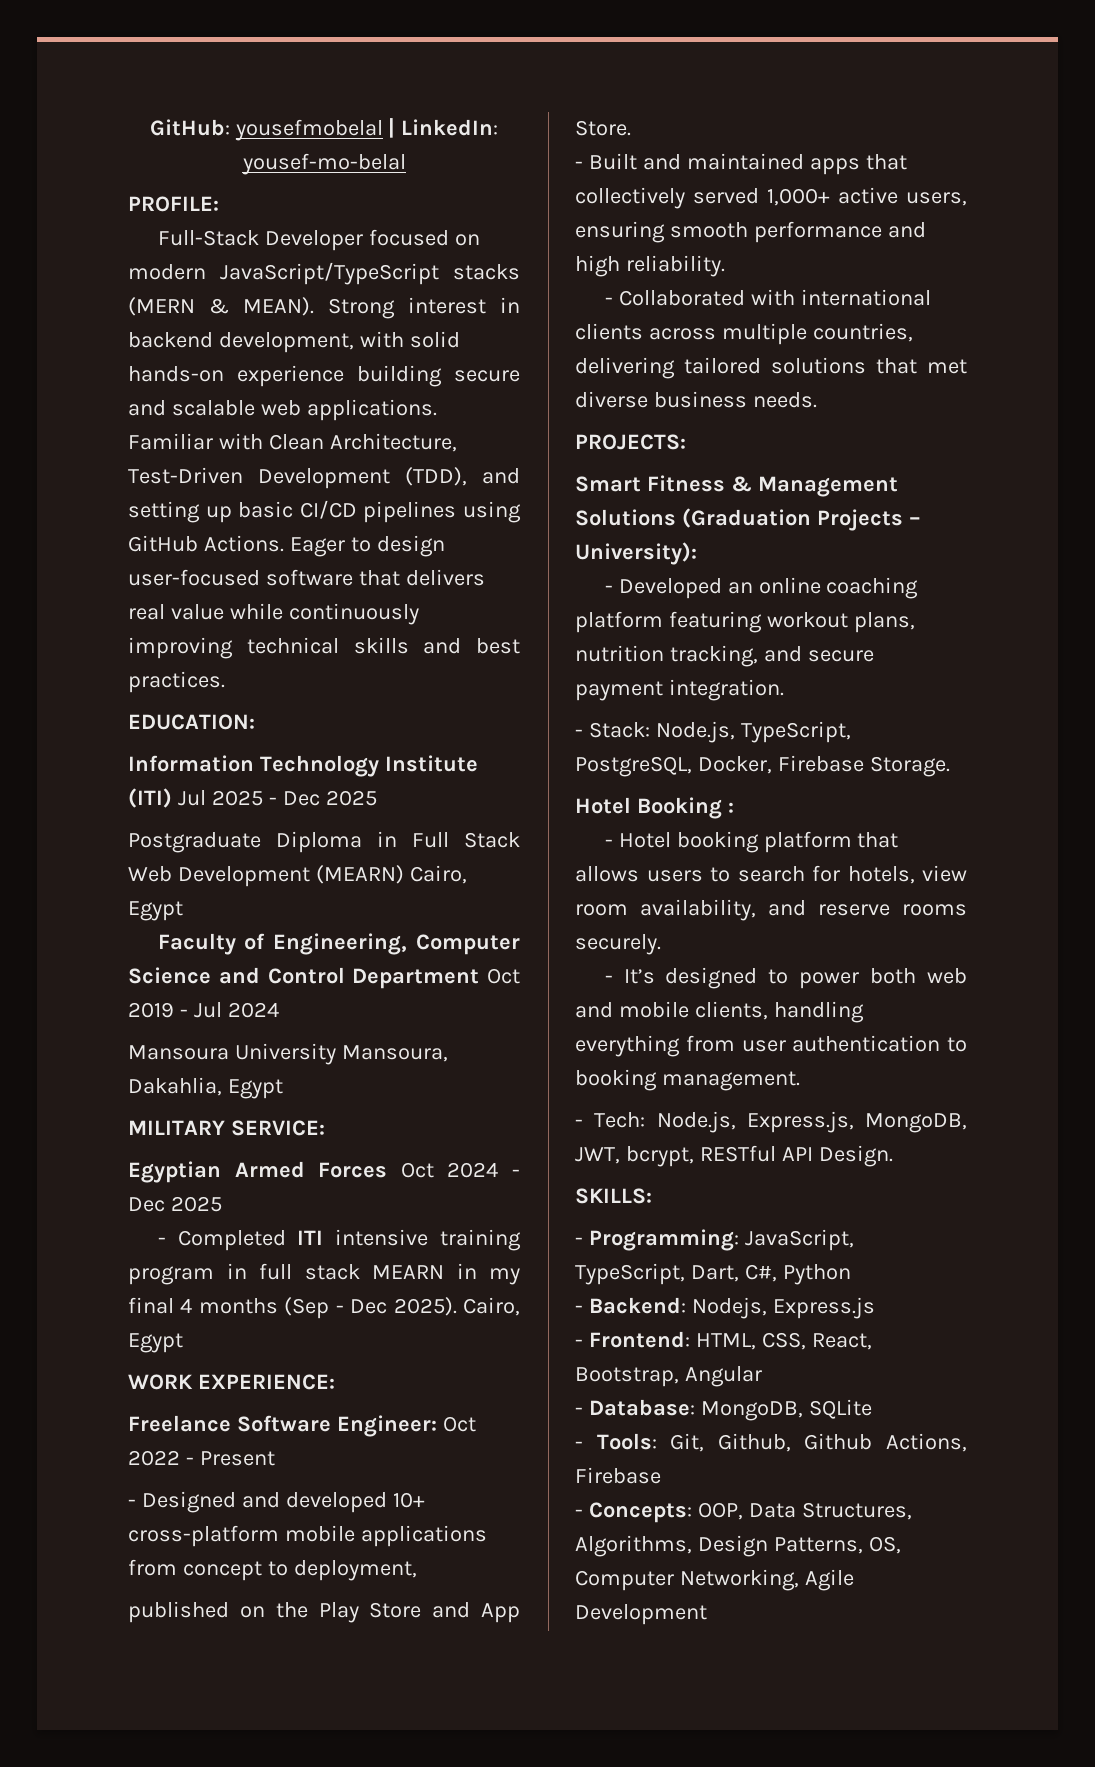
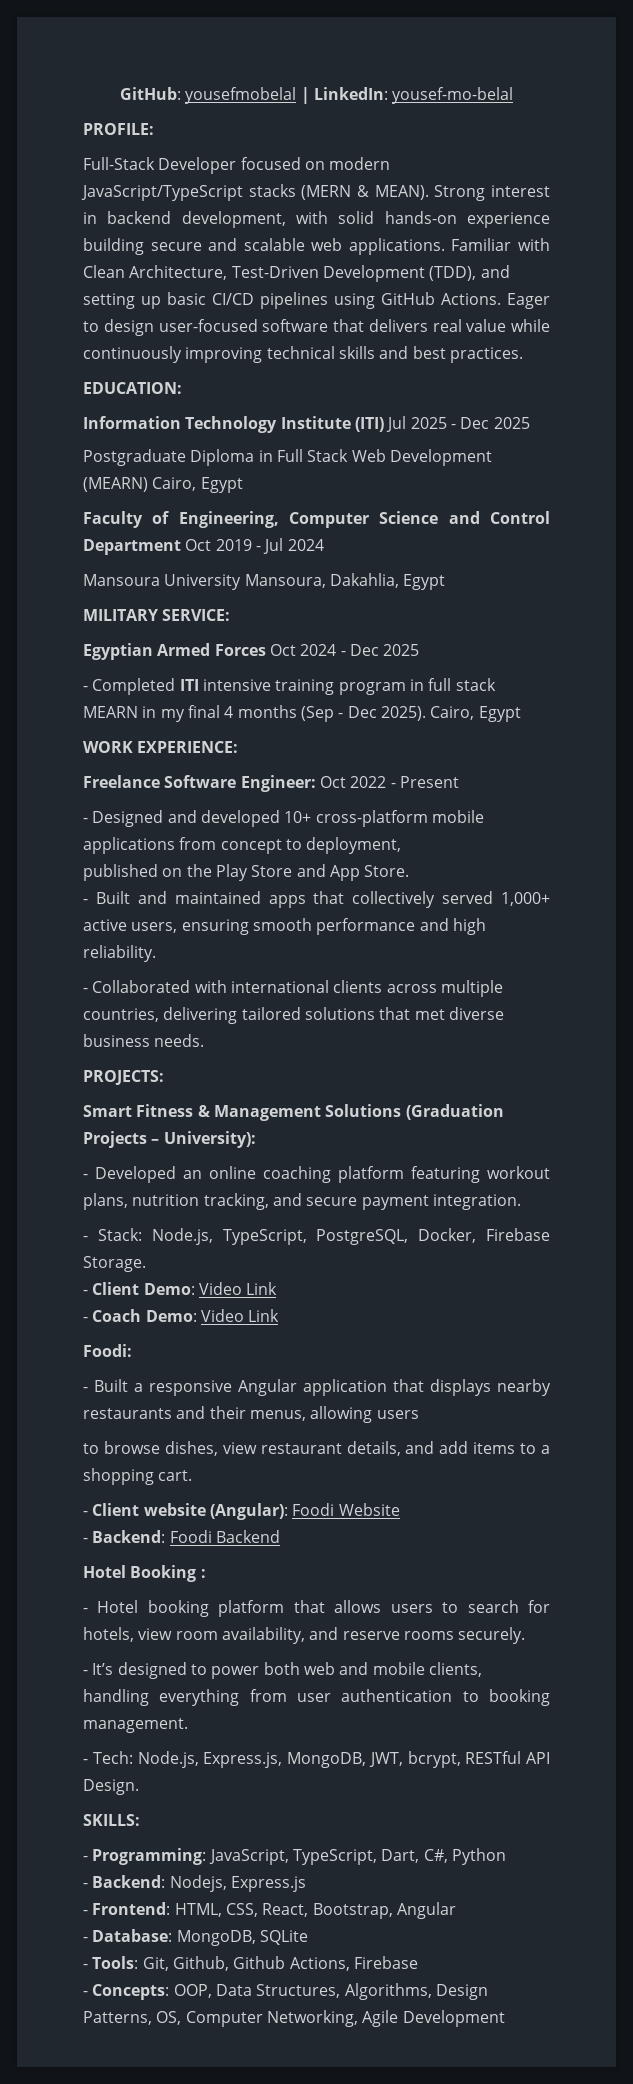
+ - Client Demo: Video Link
+ - Coach Demo: Video Link
+ Foodi:
+ - Built a responsive Angular application that displays nearby restaurants and their menus, allowing users
+ to browse dishes, view restaurant details, and add items to a shopping cart.
+ - Client website (Angular): Foodi Website
+ - Backend: Foodi Backend

